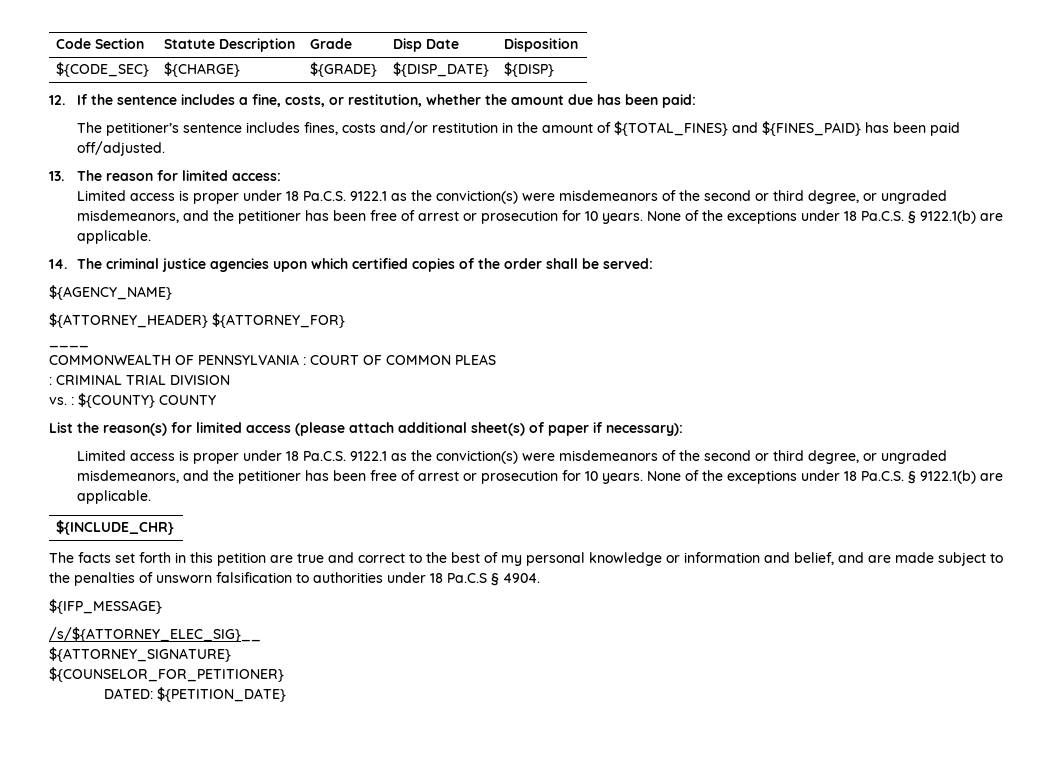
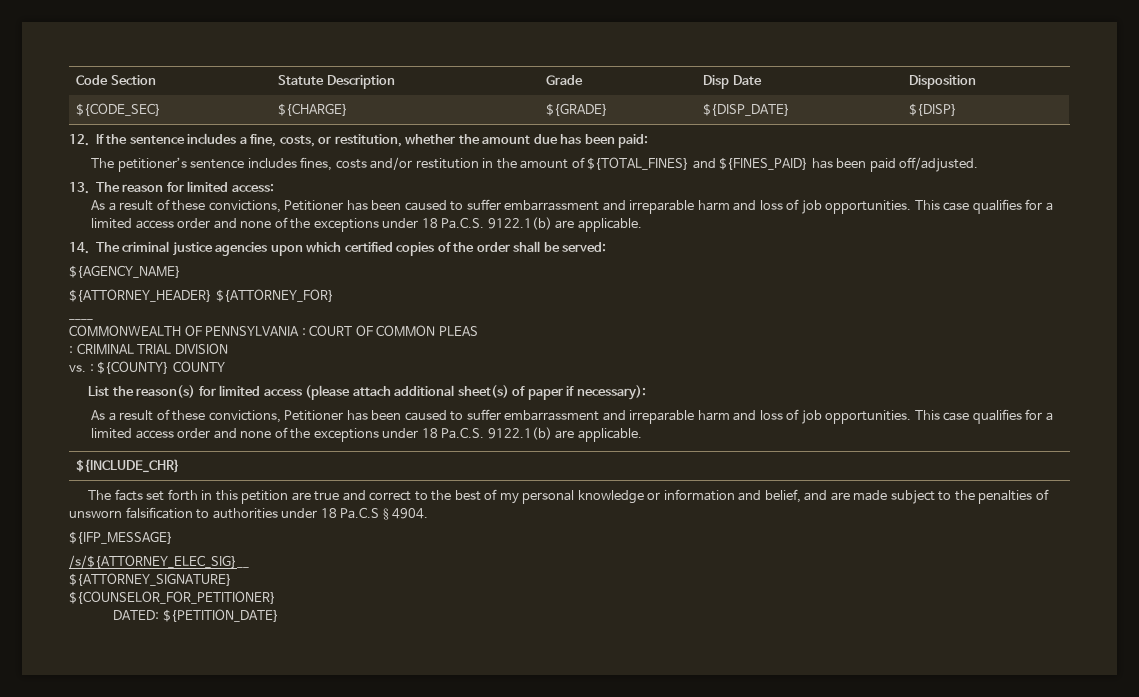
  13. The reason for limited access:
- Limited access is proper under 18 Pa.C.S. 9122.1 as the conviction(s) were misdemeanors of the second or third degree, or ungraded misdemeanors, and the petitioner has been free of arrest or prosecution for 10 years. None of the exceptions under 18 Pa.C.S. § 9122.1(b) are applicable.
+ As a result of these convictions, Petitioner has been caused to suffer embarrassment and irreparable harm and loss of job opportunities. This case qualifies for a limited access order and none of the exceptions under 18 Pa.C.S. 9122.1(b) are applicable.
  List the reason(s) for limited access (please attach additional sheet(s) of paper if necessary):
- Limited access is proper under 18 Pa.C.S. 9122.1 as the conviction(s) were misdemeanors of the second or third degree, or ungraded misdemeanors, and the petitioner has been free of arrest or prosecution for 10 years. None of the exceptions under 18 Pa.C.S. § 9122.1(b) are applicable.
+ As a result of these convictions, Petitioner has been caused to suffer embarrassment and irreparable harm and loss of job opportunities. This case qualifies for a limited access order and none of the exceptions under 18 Pa.C.S. 9122.1(b) are applicable.

